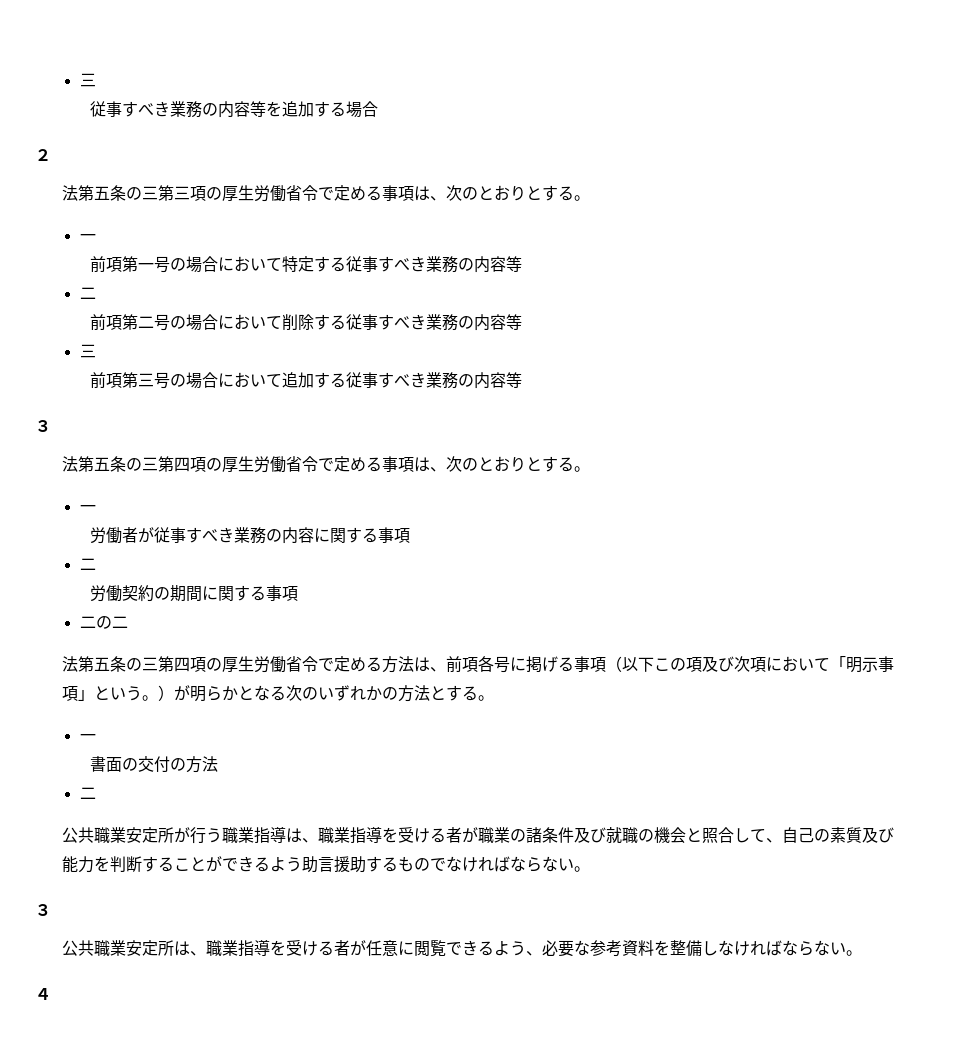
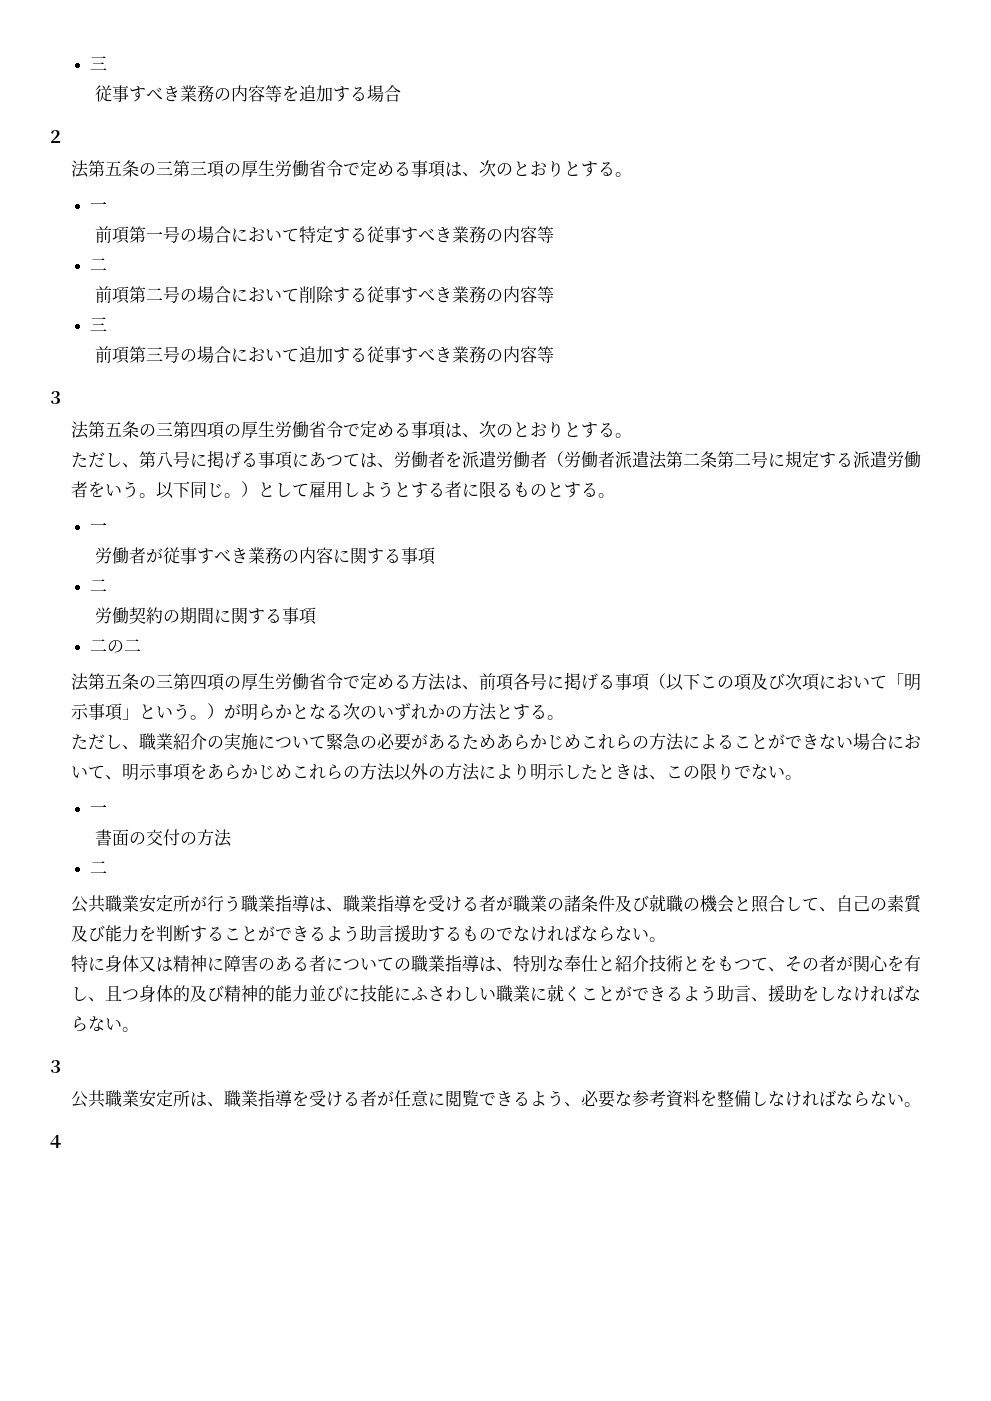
+ ただし、第八号に掲げる事項にあつては、労働者を派遣労働者（労働者派遣法第二条第二号に規定する派遣労働者をいう。以下同じ。）として雇用しようとする者に限るものとする。
+ ただし、職業紹介の実施について緊急の必要があるためあらかじめこれらの方法によることができない場合において、明示事項をあらかじめこれらの方法以外の方法により明示したときは、この限りでない。
+ 特に身体又は精神に障害のある者についての職業指導は、特別な奉仕と紹介技術とをもつて、その者が関心を有し、且つ身体的及び精神的能力並びに技能にふさわしい職業に就くことができるよう助言、援助をしなければならない。

